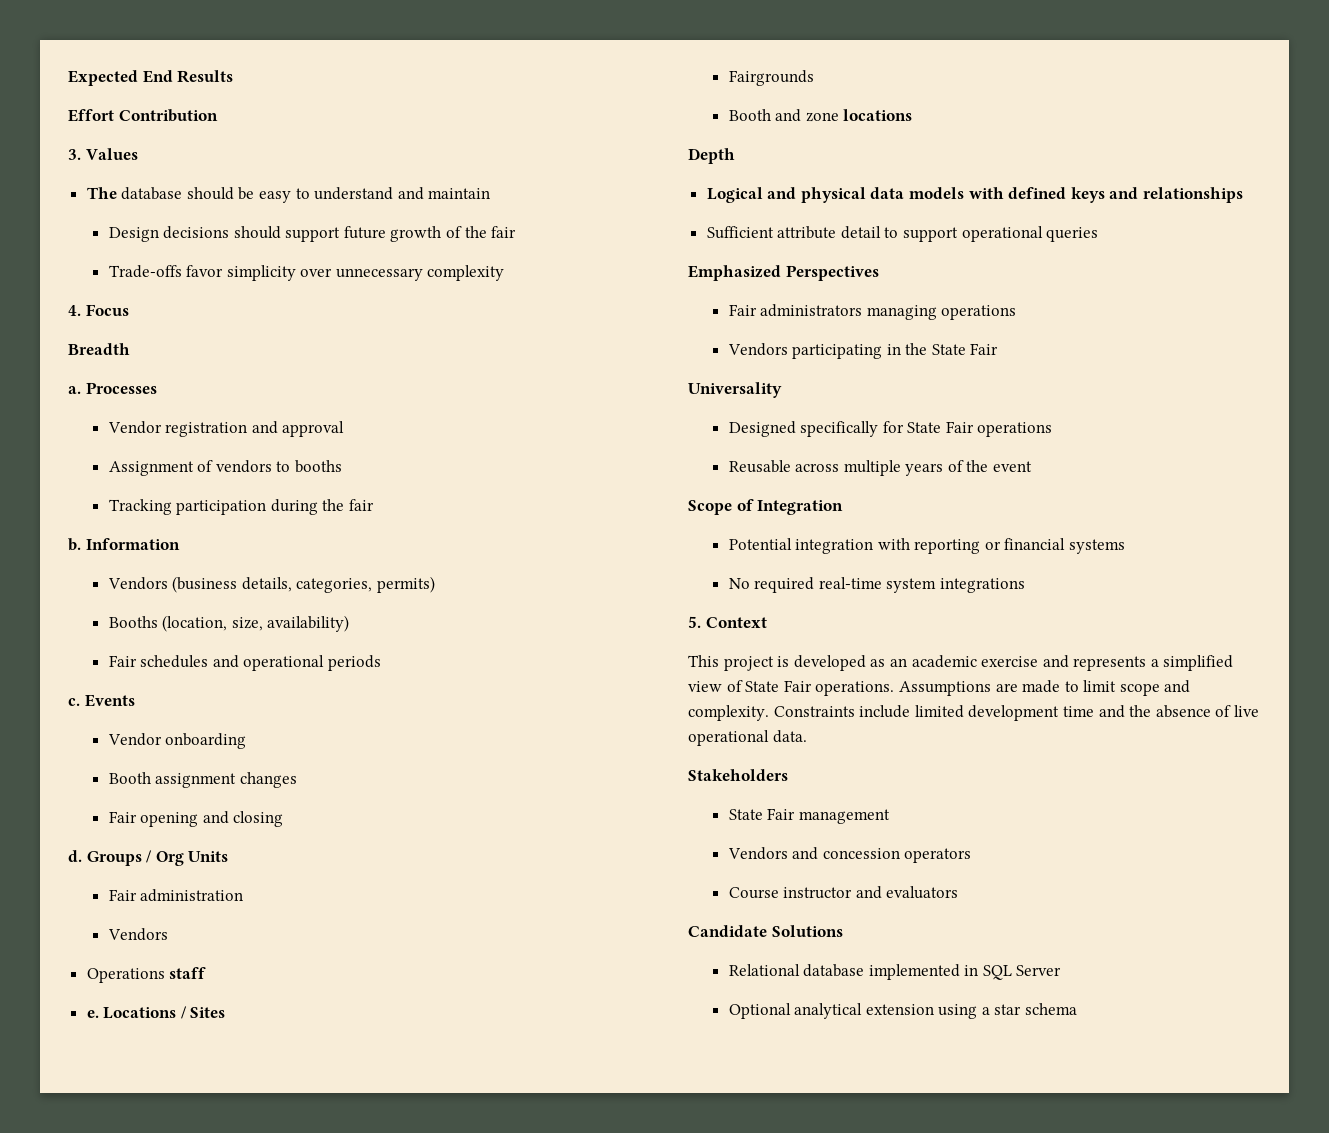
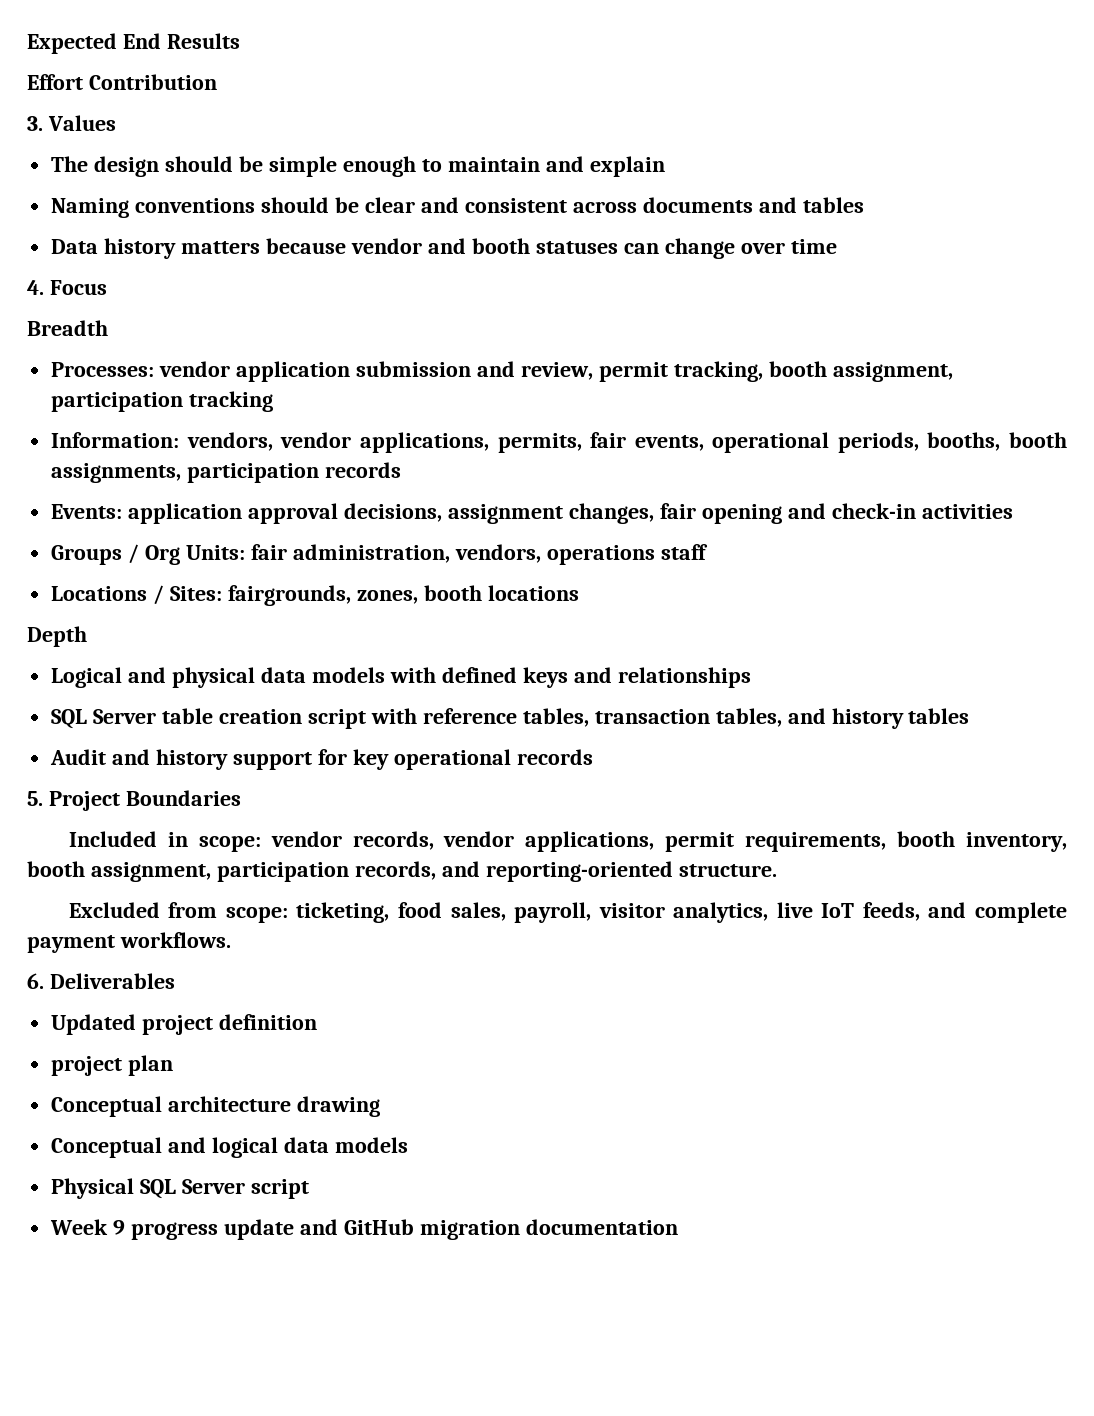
- The database should be easy to understand and maintain
- Design decisions should support future growth of the fair
- Trade-offs favor simplicity over unnecessary complexity
+ The design should be simple enough to maintain and explain
+ Naming conventions should be clear and consistent across documents and tables
+ Data history matters because vendor and booth statuses can change over time
  4. Focus
  Breadth
- a. Processes
- Vendor registration and approval
- Assignment of vendors to booths
- Tracking participation during the fair
- b. Information
- Vendors (business details, categories, permits)
- Booths (location, size, availability)
- Fair schedules and operational periods
- c. Events
- Vendor onboarding
- Booth assignment changes
- Fair opening and closing
- d. Groups / Org Units
- Fair administration
- Vendors
- Operations staff
+ Processes: vendor application submission and review, permit tracking, booth assignment, participation tracking
+ Information: vendors, vendor applications, permits, fair events, operational periods, booths, booth assignments, participation records
+ Events: application approval decisions, assignment changes, fair opening and check-in activities
+ Groups / Org Units: fair administration, vendors, operations staff
- e. Locations / Sites
- Fairgrounds
- Booth and zone locations
+ Locations / Sites: fairgrounds, zones, booth locations
- Sufficient attribute detail to support operational queries
- Emphasized Perspectives
- Fair administrators managing operations
- Vendors participating in the State Fair
- Universality
- Designed specifically for State Fair operations
- Reusable across multiple years of the event
- Scope of Integration
- Potential integration with reporting or financial systems
- No required real-time system integrations
- 5. Context
- This project is developed as an academic exercise and represents a simplified view of State Fair operations. Assumptions are made to limit scope and complexity. Constraints include limited development time and the absence of live operational data.
- Stakeholders
- State Fair management
- Vendors and concession operators
- Course instructor and evaluators
- Candidate Solutions
- Relational database implemented in SQL Server
- Optional analytical extension using a star schema
+ SQL Server table creation script with reference tables, transaction tables, and history tables
+ Audit and history support for key operational records
+ 5. Project Boundaries
+ Included in scope: vendor records, vendor applications, permit requirements, booth inventory, booth assignment, participation records, and reporting-oriented structure.
+ Excluded from scope: ticketing, food sales, payroll, visitor analytics, live IoT feeds, and complete payment workflows.
+ 6. Deliverables
+ Updated project definition
+ project plan
+ Conceptual architecture drawing
+ Conceptual and logical data models
+ Physical SQL Server script
+ Week 9 progress update and GitHub migration documentation

